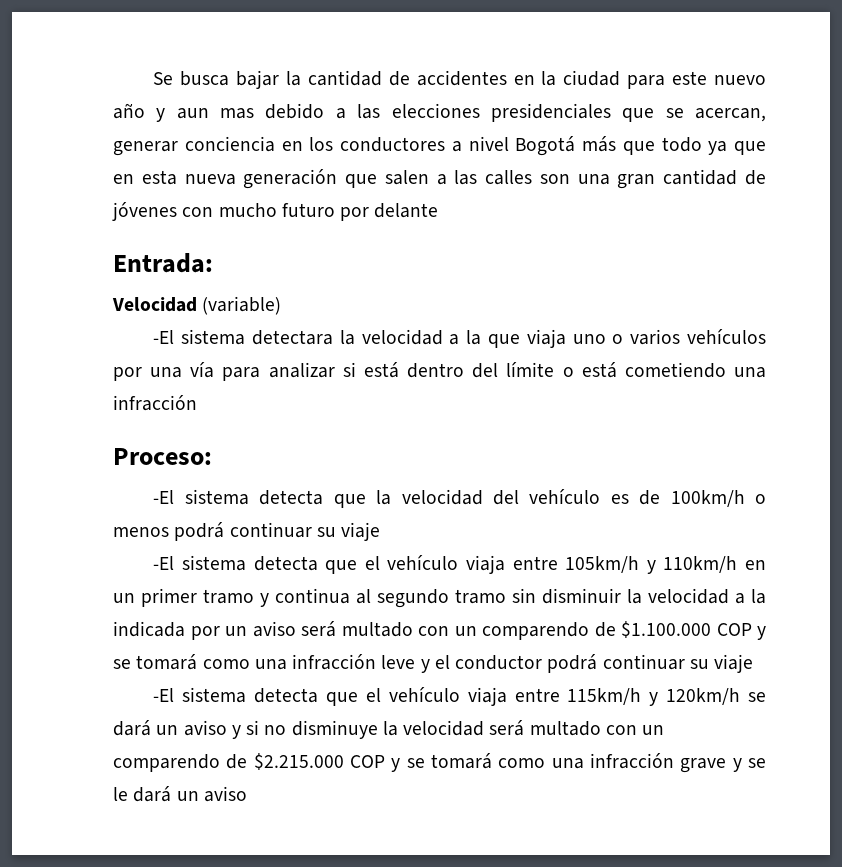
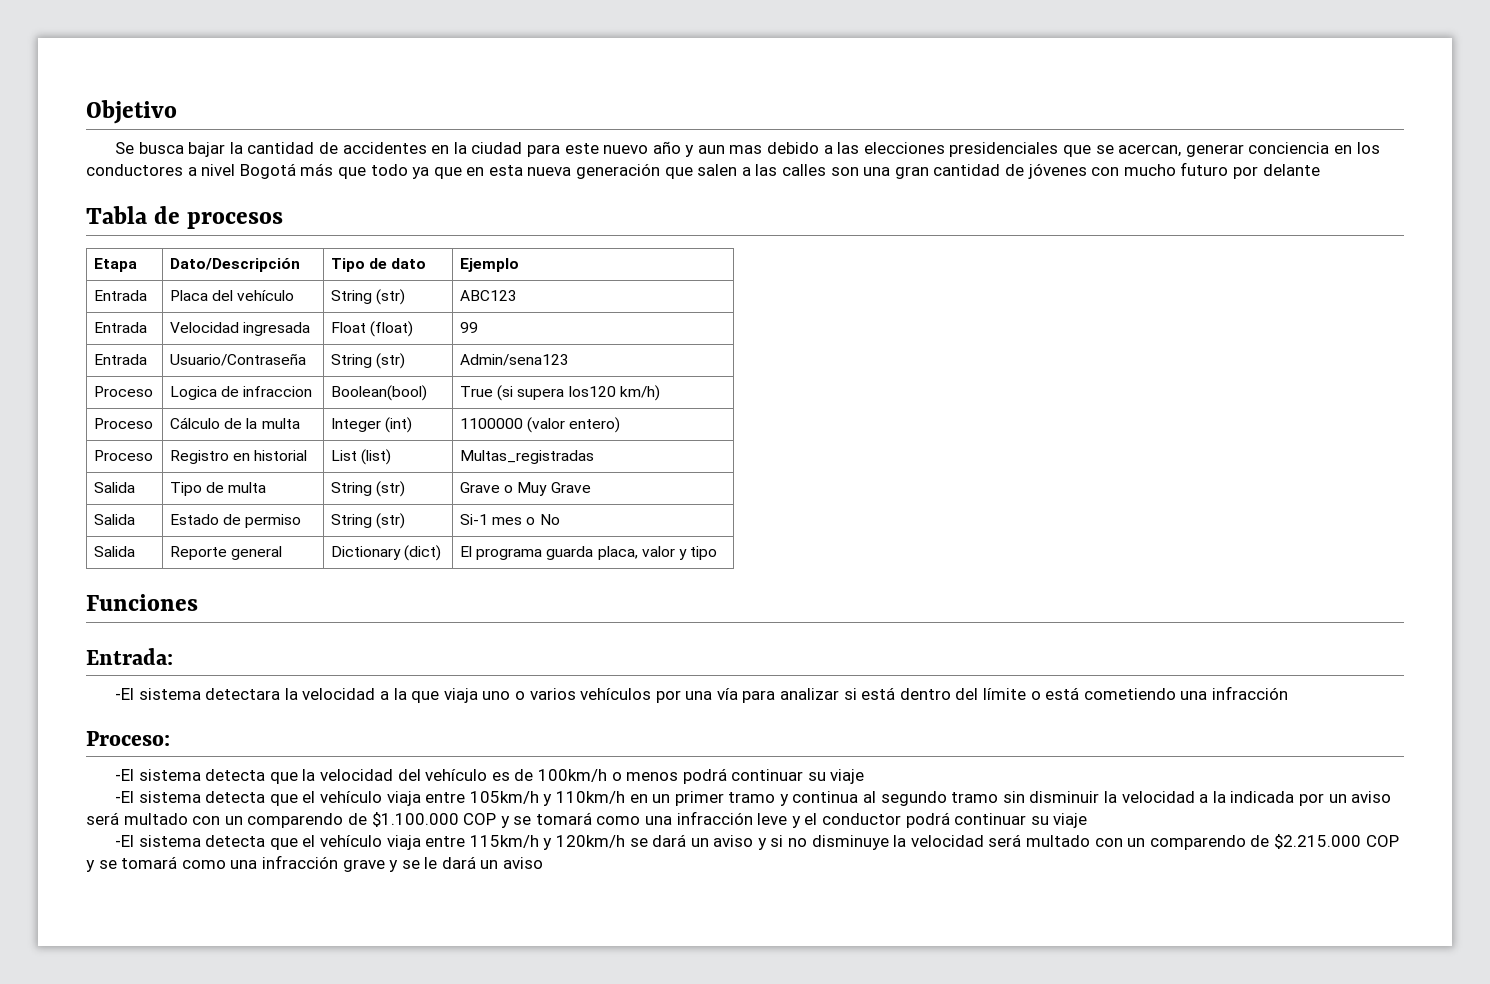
+ Objetivo
+ Tabla de procesos
+ Etapa | Dato/Descripción | Tipo de dato | Ejemplo
+ Entrada | Placa del vehículo | String (str) | ABC123
+ Entrada | Velocidad ingresada | Float (float) | 99
+ Entrada | Usuario/Contraseña | String (str) | Admin/sena123
+ Proceso | Logica de infraccion | Boolean(bool) | True (si supera los120 km/h)
+ Proceso | Cálculo de la multa | Integer (int) | 1100000 (valor entero)
+ Proceso | Registro en historial | List (list) | Multas_registradas
+ Salida | Tipo de multa | String (str) | Grave o Muy Grave
+ Salida | Estado de permiso | String (str) | Si-1 mes o No
+ Salida | Reporte general | Dictionary (dict) | El programa guarda placa, valor y tipo
+ Funciones
- Velocidad (variable)

